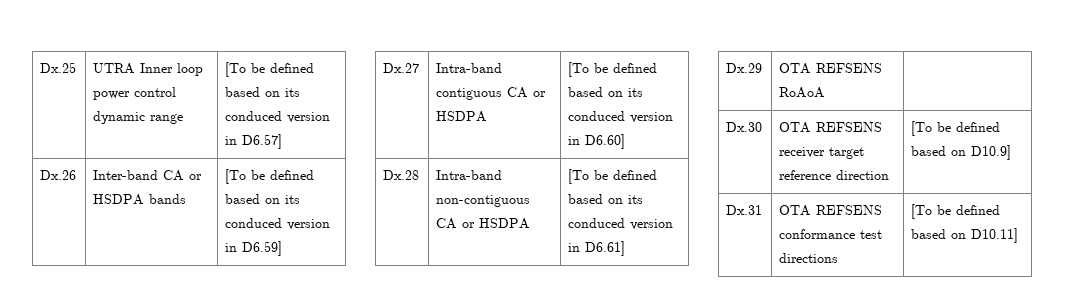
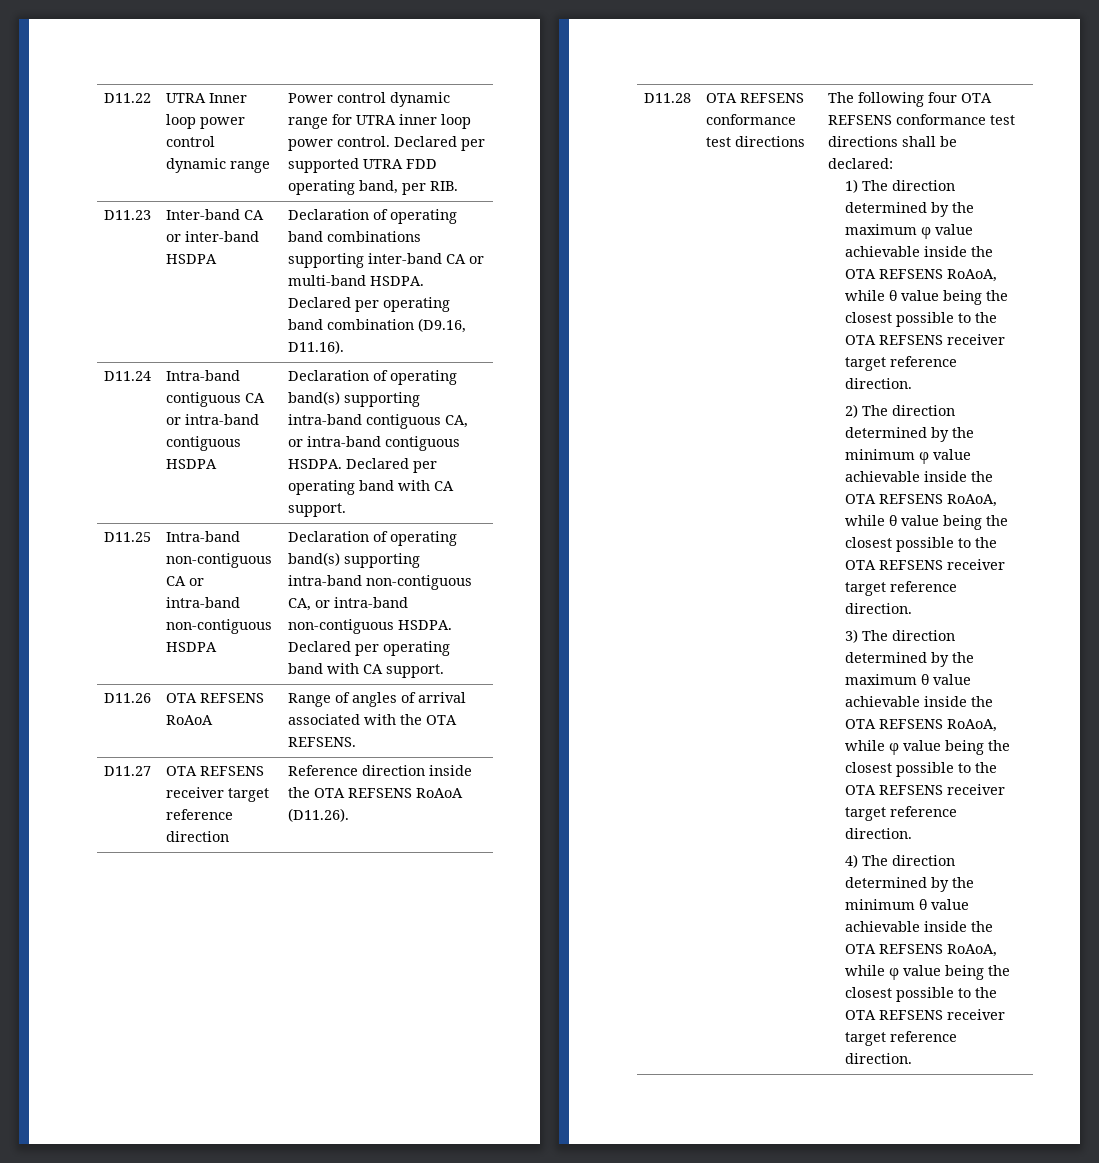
- Dx.25 | UTRA Inner loop power control dynamic range | [To be defined based on its conduced version in D6.57]
- Dx.26 | Inter-band CA or HSDPA bands | [To be defined based on its conduced version in D6.59]
- Dx.27 | Intra-band contiguous CA or HSDPA | [To be defined based on its conduced version in D6.60]
- Dx.28 | Intra-band non-contiguous CA or HSDPA | [To be defined based on its conduced version in D6.61]
- Dx.29 | OTA REFSENS RoAoA |
- Dx.30 | OTA REFSENS receiver target reference direction | [To be defined based on D10.9]
- Dx.31 | OTA REFSENS conformance test directions | [To be defined based on D10.11]
+ D11.22 | UTRA Inner loop power control dynamic range | Power control dynamic range for UTRA inner loop power control. Declared per supported UTRA FDD operating band, per RIB.
+ D11.23 | Inter-band CA or inter-band HSDPA | Declaration of operating band combinations supporting inter-band CA or multi-band HSDPA. Declared per operating band combination (D9.16, D11.16).
+ D11.24 | Intra-band contiguous CA or intra-band contiguous HSDPA | Declaration of operating band(s) supporting intra-band contiguous CA, or intra-band contiguous HSDPA. Declared per operating band with CA support.
+ D11.25 | Intra-band non-contiguous CA or intra-band non-contiguous HSDPA | Declaration of operating band(s) supporting intra-band non-contiguous CA, or intra-band non-contiguous HSDPA. Declared per operating band with CA support.
+ D11.26 | OTA REFSENS RoAoA | Range of angles of arrival associated with the OTA REFSENS.
+ D11.27 | OTA REFSENS receiver target reference direction | Reference direction inside the OTA REFSENS RoAoA (D11.26).
+ D11.28 | OTA REFSENS conformance test directions | The following four OTA REFSENS conformance test directions shall be declared:
+ 1) The direction determined by the maximum φ value achievable inside the OTA REFSENS RoAoA, while θ value being the closest possible to the OTA REFSENS receiver target reference direction.
+ 2) The direction determined by the minimum φ value achievable inside the OTA REFSENS RoAoA, while θ value being the closest possible to the OTA REFSENS receiver target reference direction.
+ 3) The direction determined by the maximum θ value achievable inside the OTA REFSENS RoAoA, while φ value being the closest possible to the OTA REFSENS receiver target reference direction.
+ 4) The direction determined by the minimum θ value achievable inside the OTA REFSENS RoAoA, while φ value being the closest possible to the OTA REFSENS receiver target reference direction.

